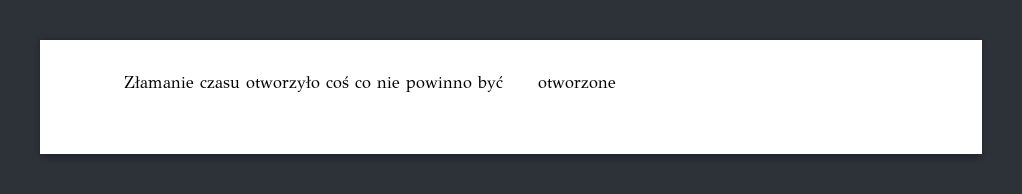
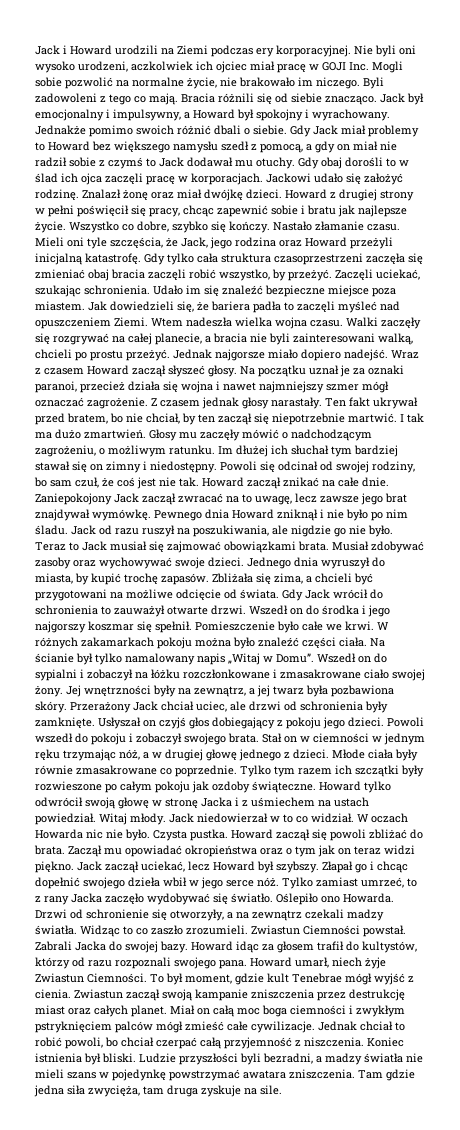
- Złamanie czasu otworzyło coś co nie powinno być otworzone
+ Jack i Howard urodzili na Ziemi podczas ery korporacyjnej. Nie byli oni wysoko urodzeni, aczkolwiek ich ojciec miał pracę w GOJI Inc. Mogli sobie pozwolić na normalne życie, nie brakowało im niczego. Byli zadowoleni z tego co mają. Bracia różnili się od siebie znacząco. Jack był emocjonalny i impulsywny, a Howard był spokojny i wyrachowany. Jednakże pomimo swoich różnić dbali o siebie. Gdy Jack miał problemy to Howard bez większego namysłu szedł z pomocą, a gdy on miał nie radził sobie z czymś to Jack dodawał mu otuchy. Gdy obaj dorośli to w ślad ich ojca zaczęli pracę w korporacjach. Jackowi udało się założyć rodzinę. Znalazł żonę oraz miał dwójkę dzieci. Howard z drugiej strony w pełni poświęcił się pracy, chcąc zapewnić sobie i bratu jak najlepsze życie. Wszystko co dobre, szybko się kończy. Nastało złamanie czasu. Mieli oni tyle szczęścia, że Jack, jego rodzina oraz Howard przeżyli inicjalną katastrofę. Gdy tylko cała struktura czasoprzestrzeni zaczęła się zmieniać obaj bracia zaczęli robić wszystko, by przeżyć. Zaczęli uciekać, szukając schronienia. Udało im się znaleźć bezpieczne miejsce poza miastem. Jak dowiedzieli się, że bariera padła to zaczęli myśleć nad opuszczeniem Ziemi. Wtem nadeszła wielka wojna czasu. Walki zaczęły się rozgrywać na całej planecie, a bracia nie byli zainteresowani walką, chcieli po prostu przeżyć. Jednak najgorsze miało dopiero nadejść. Wraz z czasem Howard zaczął słyszeć głosy. Na początku uznał je za oznaki paranoi, przecież działa się wojna i nawet najmniejszy szmer mógł oznaczać zagrożenie. Z czasem jednak głosy narastały. Ten fakt ukrywał przed bratem, bo nie chciał, by ten zaczął się niepotrzebnie martwić. I tak ma dużo zmartwień. Głosy mu zaczęły mówić o nadchodzącym zagrożeniu, o możliwym ratunku. Im dłużej ich słuchał tym bardziej stawał się on zimny i niedostępny. Powoli się odcinał od swojej rodziny, bo sam czuł, że coś jest nie tak. Howard zaczął znikać na całe dnie. Zaniepokojony Jack zaczął zwracać na to uwagę, lecz zawsze jego brat znajdywał wymówkę. Pewnego dnia Howard zniknął i nie było po nim śladu. Jack od razu ruszył na poszukiwania, ale nigdzie go nie było. Teraz to Jack musiał się zajmować obowiązkami brata. Musiał zdobywać zasoby oraz wychowywać swoje dzieci. Jednego dnia wyruszył do miasta, by kupić trochę zapasów. Zbliżała się zima, a chcieli być przygotowani na możliwe odcięcie od świata. Gdy Jack wrócił do schronienia to zauważył otwarte drzwi. Wszedł on do środka i jego najgorszy koszmar się spełnił. Pomieszczenie było całe we krwi. W różnych zakamarkach pokoju można było znaleźć części ciała. Na ścianie był tylko namalowany napis „Witaj w Domu”. Wszedł on do sypialni i zobaczył na łóżku rozczłonkowane i zmasakrowane ciało swojej żony. Jej wnętrzności były na zewnątrz, a jej twarz była pozbawiona skóry. Przerażony Jack chciał uciec, ale drzwi od schronienia były zamknięte. Usłyszał on czyjś głos dobiegający z pokoju jego dzieci. Powoli wszedł do pokoju i zobaczył swojego brata. Stał on w ciemności w jednym ręku trzymając nóż, a w drugiej głowę jednego z dzieci. Młode ciała były równie zmasakrowane co poprzednie. Tylko tym razem ich szczątki były rozwieszone po całym pokoju jak ozdoby świąteczne. Howard tylko odwrócił swoją głowę w stronę Jacka i z uśmiechem na ustach powiedział. Witaj młody. Jack niedowierzał w to co widział. W oczach Howarda nic nie było. Czysta pustka. Howard zaczął się powoli zbliżać do brata. Zaczął mu opowiadać okropieństwa oraz o tym jak on teraz widzi piękno. Jack zaczął uciekać, lecz Howard był szybszy. Złapał go i chcąc dopełnić swojego dzieła wbił w jego serce nóż. Tylko zamiast umrzeć, to z rany Jacka zaczęło wydobywać się światło. Oślepiło ono Howarda. Drzwi od schronienie się otworzyły, a na zewnątrz czekali madzy światła. Widząc to co zaszło zrozumieli. Zwiastun Ciemności powstał. Zabrali Jacka do swojej bazy. Howard idąc za głosem trafił do kultystów, którzy od razu rozpoznali swojego pana. Howard umarł, niech żyje Zwiastun Ciemności. To był moment, gdzie kult Tenebrae mógł wyjść z cienia. Zwiastun zaczął swoją kampanie zniszczenia przez destrukcję miast oraz całych planet. Miał on całą moc boga ciemności i zwykłym pstryknięciem palców mógł zmieść całe cywilizacje. Jednak chciał to robić powoli, bo chciał czerpać całą przyjemność z niszczenia. Koniec istnienia był bliski. Ludzie przyszłości byli bezradni, a madzy światła nie mieli szans w pojedynkę powstrzymać awatara zniszczenia. Tam gdzie jedna siła zwycięża, tam druga zyskuje na sile.

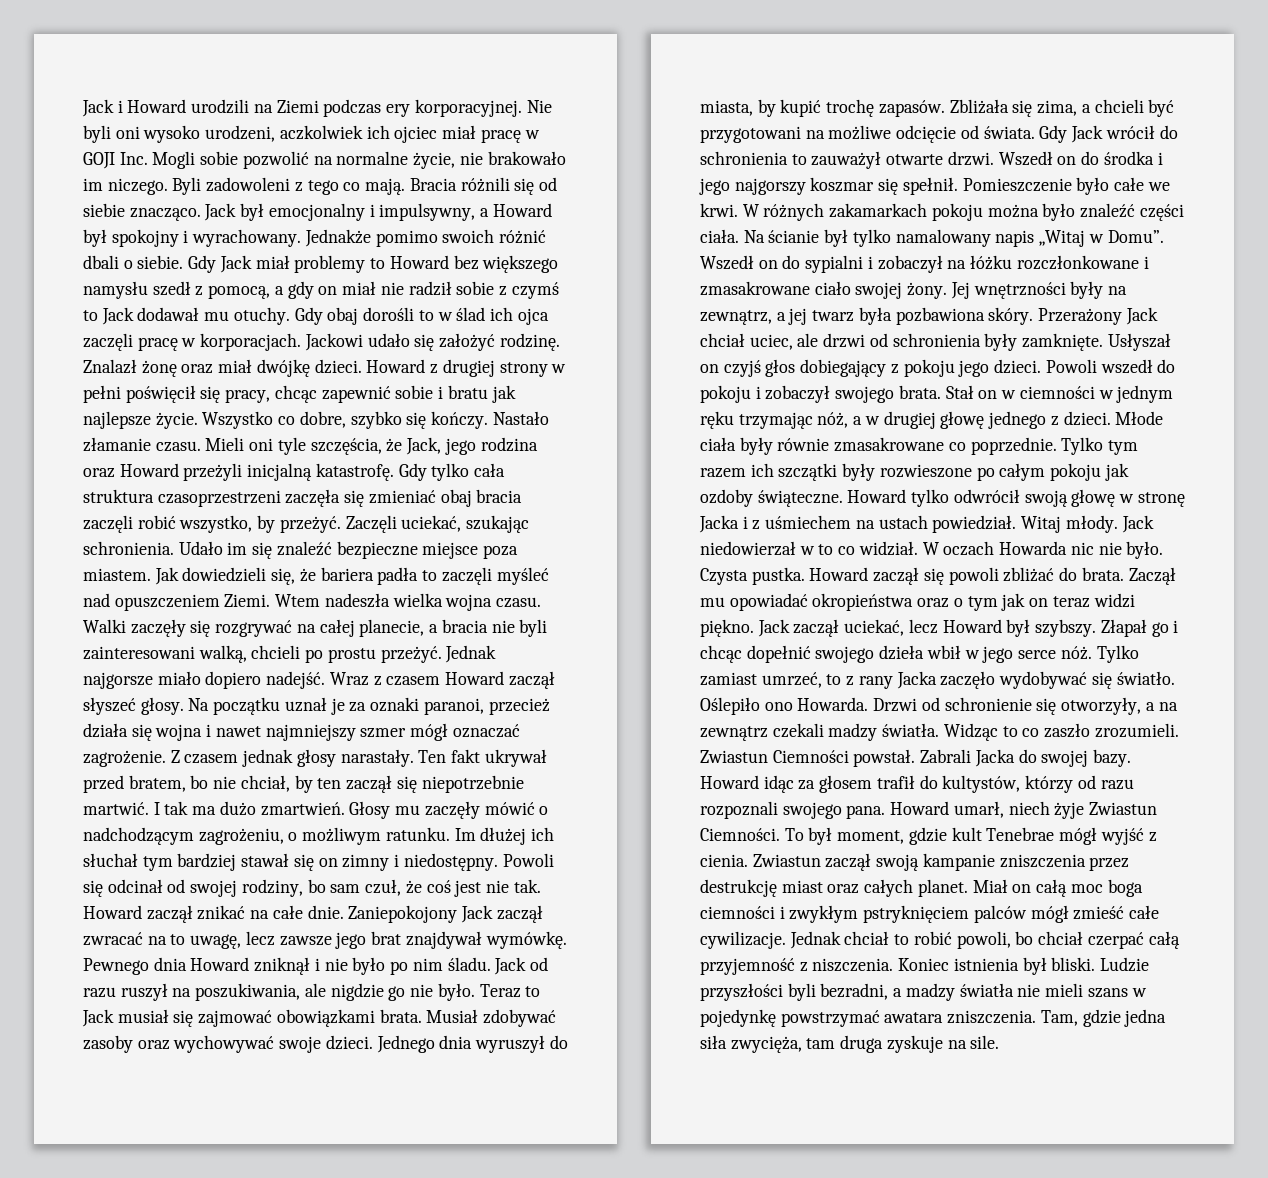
- Tam gdzie jedna siła zwycięża, tam druga zyskuje na sile.
+ Tam, gdzie jedna siła zwycięża, tam druga zyskuje na sile.

